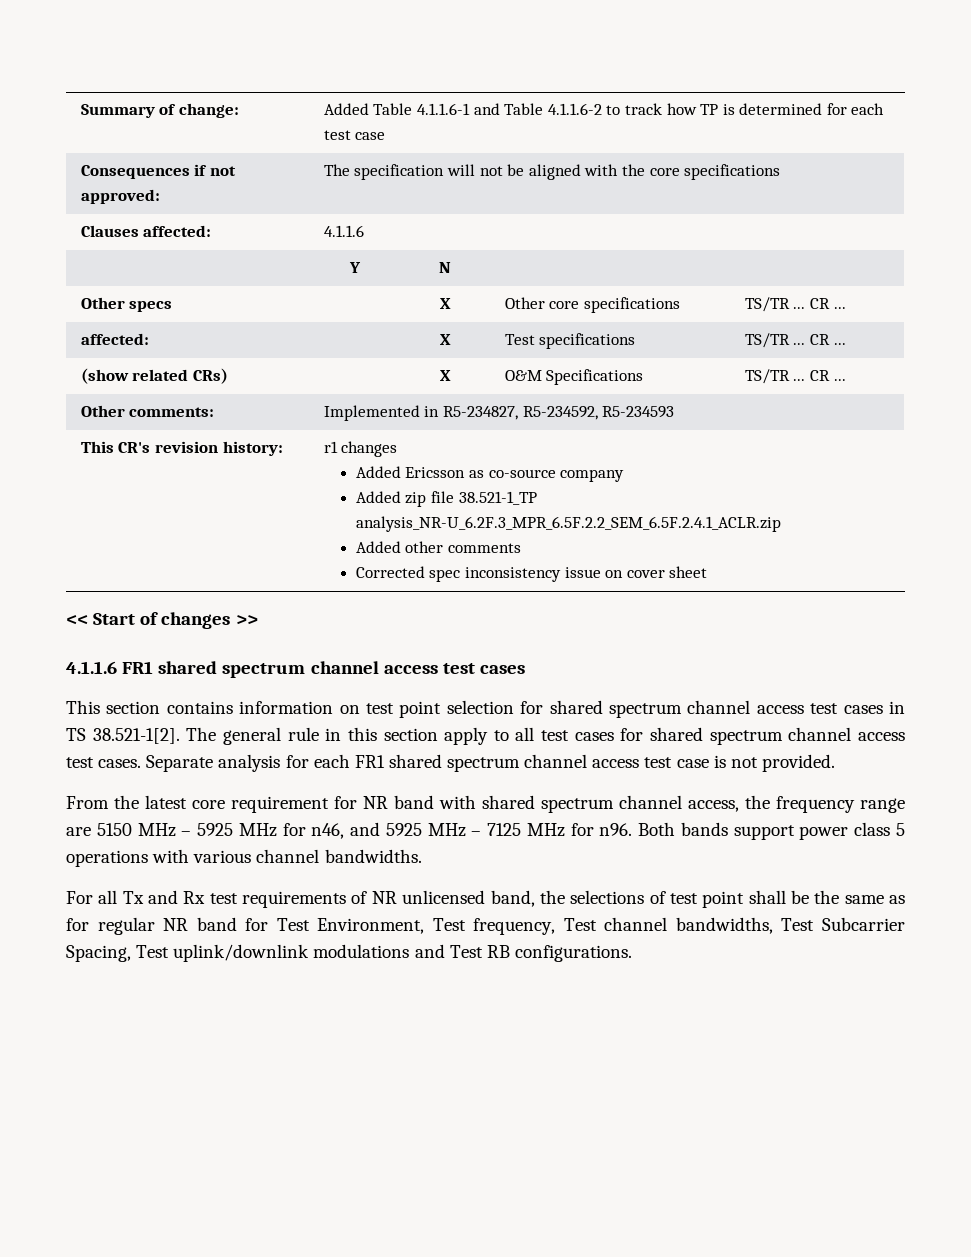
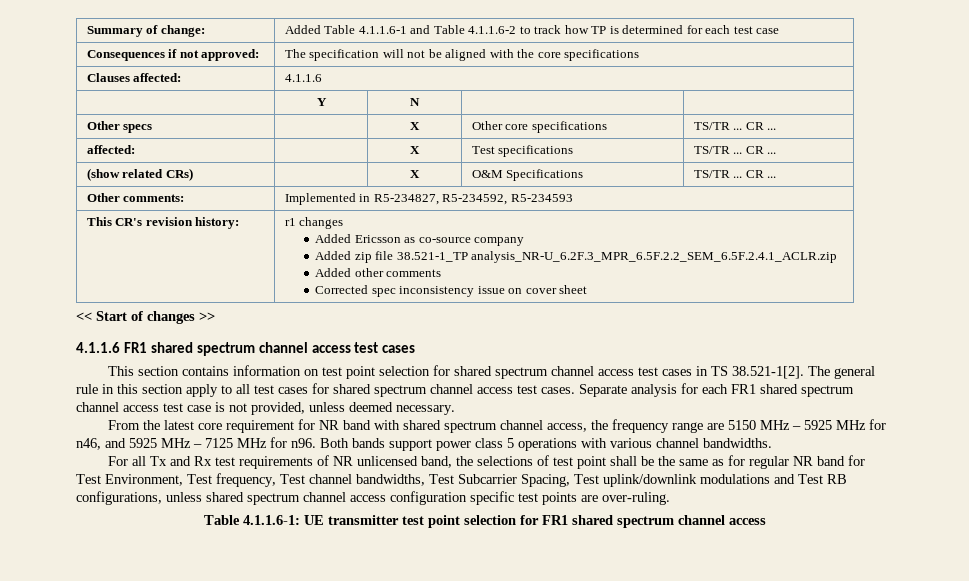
- Separate analysis for each FR1 shared spectrum channel access test case is not provided.
+ Separate analysis for each FR1 shared spectrum channel access test case is not provided, unless deemed necessary.
- For all Tx and Rx test requirements of NR unlicensed band, the selections of test point shall be the same as for regular NR band for Test Environment, Test frequency, Test channel bandwidths, Test Subcarrier Spacing, Test uplink/downlink modulations and Test RB configurations.
+ For all Tx and Rx test requirements of NR unlicensed band, the selections of test point shall be the same as for regular NR band for Test Environment, Test frequency, Test channel bandwidths, Test Subcarrier Spacing, Test uplink/downlink modulations and Test RB configurations, unless shared spectrum channel access configuration specific test points are over-ruling.
+ Table 4.1.1.6-1: UE transmitter test point selection for FR1 shared spectrum channel access

